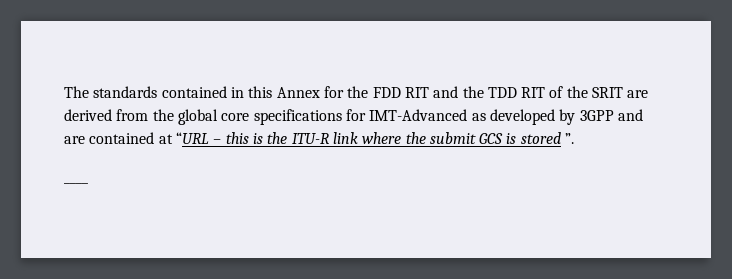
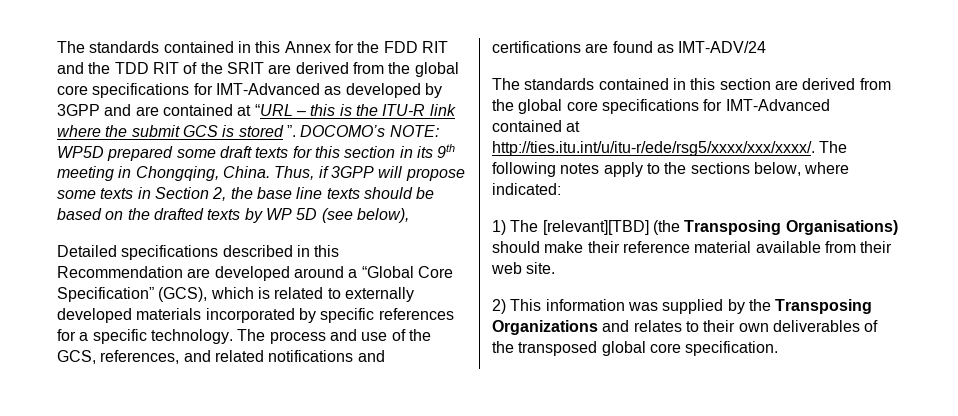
- The standards contained in this Annex for the FDD RIT and the TDD RIT of the SRIT are derived from the global core specifications for IMT-Advanced as developed by 3GPP and are contained at “URL – this is the ITU-R link where the submit GCS is stored ”.
- ____
+ The standards contained in this Annex for the FDD RIT and the TDD RIT of the SRIT are derived from the global core specifications for IMT-Advanced as developed by 3GPP and are contained at “URL – this is the ITU-R link where the submit GCS is stored ”. DOCOMO’s NOTE: WP5D prepared some draft texts for this section in its 9th meeting in Chongqing, China. Thus, if 3GPP will propose some texts in Section 2, the base line texts should be based on the drafted texts by WP 5D (see below),
+ Detailed specifications described in this Recommendation are developed around a “Global Core Specification” (GCS), which is related to externally developed materials incorporated by specific references for a specific technology. The process and use of the GCS, references, and related notifications and certifications are found as IMT-ADV/24
+ The standards contained in this section are derived from the global core specifications for IMT-Advanced contained at http://ties.itu.int/u/itu-r/ede/rsg5/xxxx/xxx/xxxx/. The following notes apply to the sections below, where indicated:
+ 1) The [relevant][TBD] (the Transposing Organisations) should make their reference material available from their web site.
+ 2) This information was supplied by the Transposing Organizations and relates to their own deliverables of the transposed global core specification.

